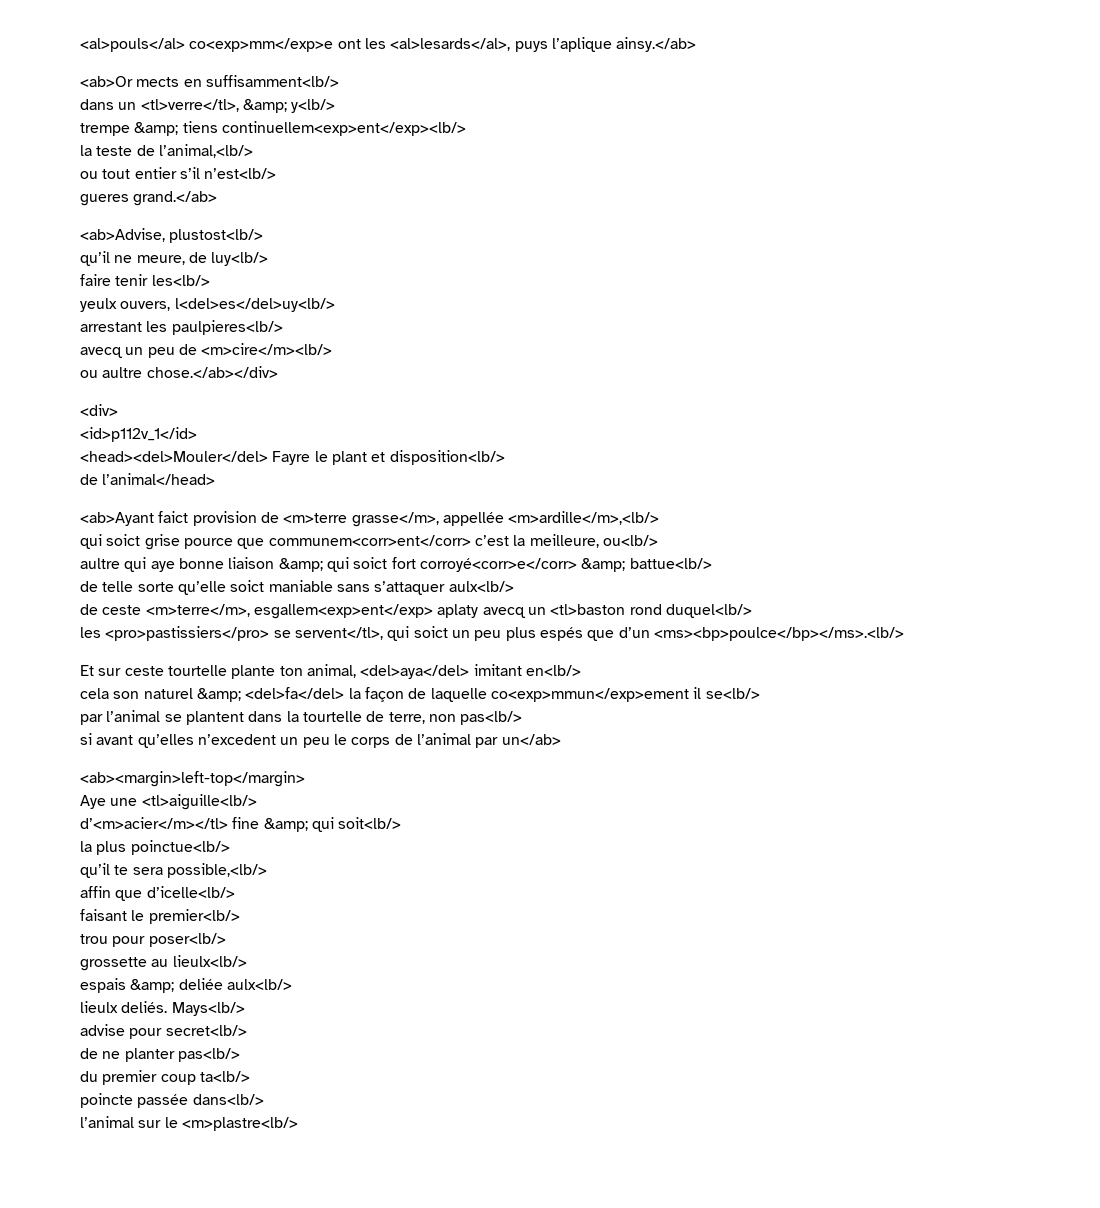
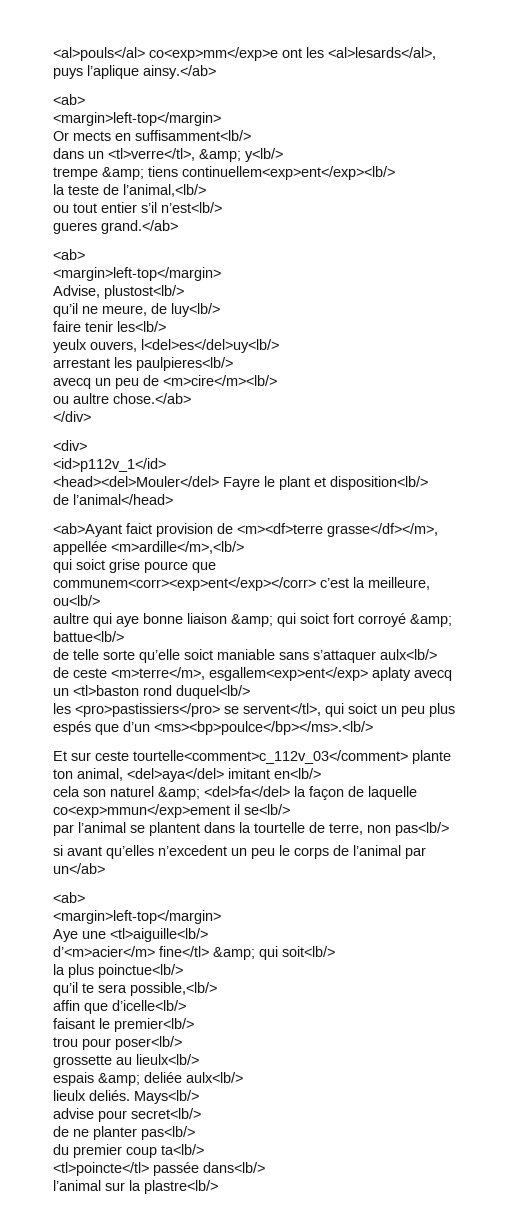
  <al>pouls</al> co<exp>mm</exp>e ont les <al>lesards</al>, puys l’aplique ainsy.</ab>
- <ab>Or mects en suffisamment<lb/>
+ <ab>
+ <margin>left-top</margin>
+ Or mects en suffisamment<lb/>
  gueres grand.</ab>
- <ab>Advise, plustost<lb/>
+ <ab>
+ <margin>left-top</margin>
+ Advise, plustost<lb/>
- ou aultre chose.</ab></div>
+ ou aultre chose.</ab>
+ </div>
- <ab>Ayant faict provision de <m>terre grasse</m>, appellée <m>ardille</m>,<lb/>
+ <ab>Ayant faict provision de <m><df>terre grasse</df></m>, appellée <m>ardille</m>,<lb/>
- qui soict grise pource que communem<corr>ent</corr> c’est la meilleure, ou<lb/>
+ qui soict grise pource que communem<corr><exp>ent</exp></corr> c’est la meilleure, ou<lb/>
- aultre qui aye bonne liaison &amp; qui soict fort corroyé<corr>e</corr> &amp; battue<lb/>
+ aultre qui aye bonne liaison &amp; qui soict fort corroyé &amp; battue<lb/>
- Et sur ceste tourtelle plante ton animal, <del>aya</del> imitant en<lb/>
+ Et sur ceste tourtelle<comment>c_112v_03</comment> plante ton animal, <del>aya</del> imitant en<lb/>
  si avant qu’elles n’excedent un peu le corps de l’animal par un</ab>
- <ab><margin>left-top</margin>
+ <ab>
+ <margin>left-top</margin>
- d’<m>acier</m></tl> fine &amp; qui soit<lb/>
+ d’<m>acier</m> fine</tl> &amp; qui soit<lb/>
- poincte passée dans<lb/>
+ <tl>poincte</tl> passée dans<lb/>
- l’animal sur le <m>plastre<lb/>
+ l’animal sur la plastre<lb/>

